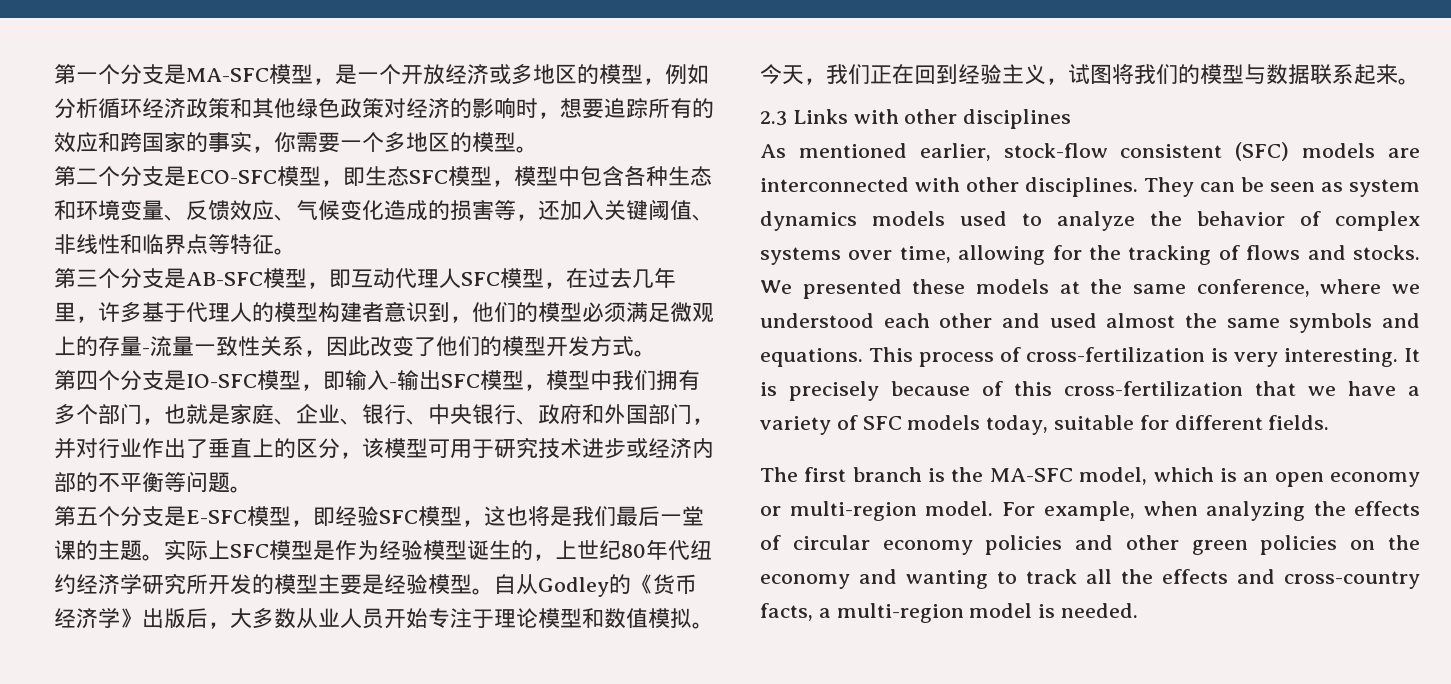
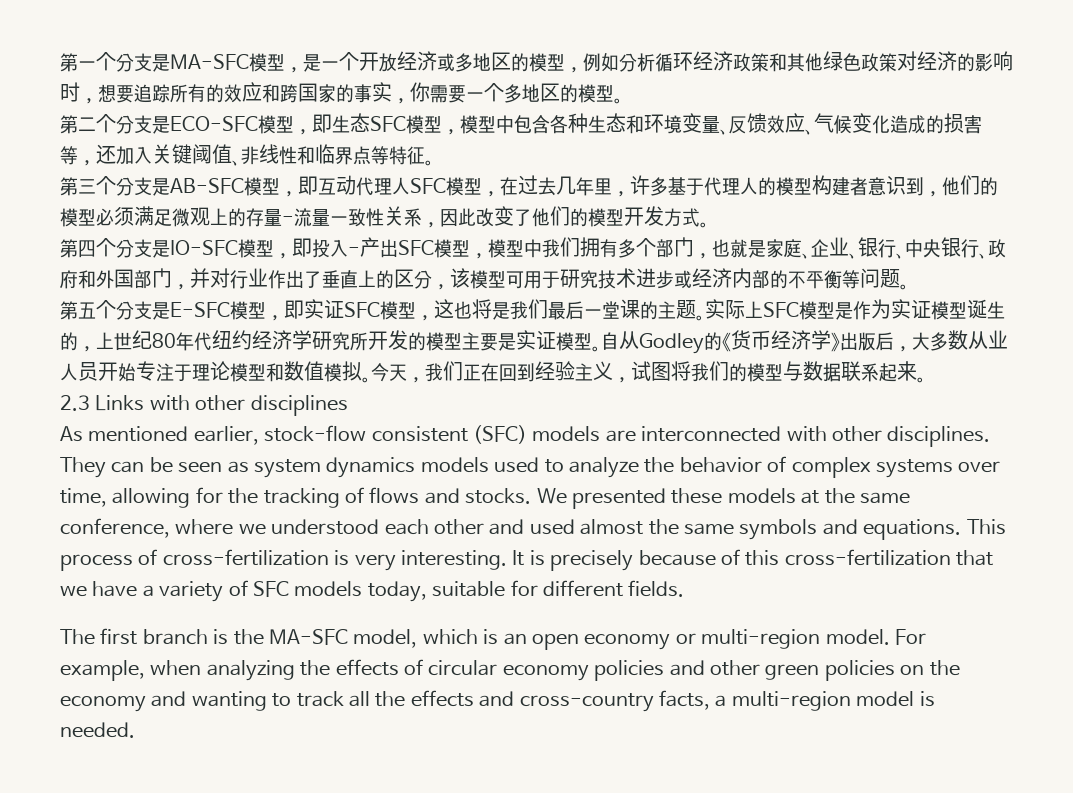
- 第四个分支是IO-SFC模型，即输入-输出SFC模型，模型中我们拥有多个部门，也就是家庭、企业、银行、中央银行、政府和外国部门，并对行业作出了垂直上的区分，该模型可用于研究技术进步或经济内部的不平衡等问题。
+ 第四个分支是IO-SFC模型，即投入-产出SFC模型，模型中我们拥有多个部门，也就是家庭、企业、银行、中央银行、政府和外国部门，并对行业作出了垂直上的区分，该模型可用于研究技术进步或经济内部的不平衡等问题。
- 第五个分支是E-SFC模型，即经验SFC模型，这也将是我们最后一堂课的主题。
+ 第五个分支是E-SFC模型，即实证SFC模型，这也将是我们最后一堂课的主题。
- 实际上SFC模型是作为经验模型诞生的，上世纪80年代纽约经济学研究所开发的模型主要是经验模型。
+ 实际上SFC模型是作为实证模型诞生的，上世纪80年代纽约经济学研究所开发的模型主要是实证模型。

